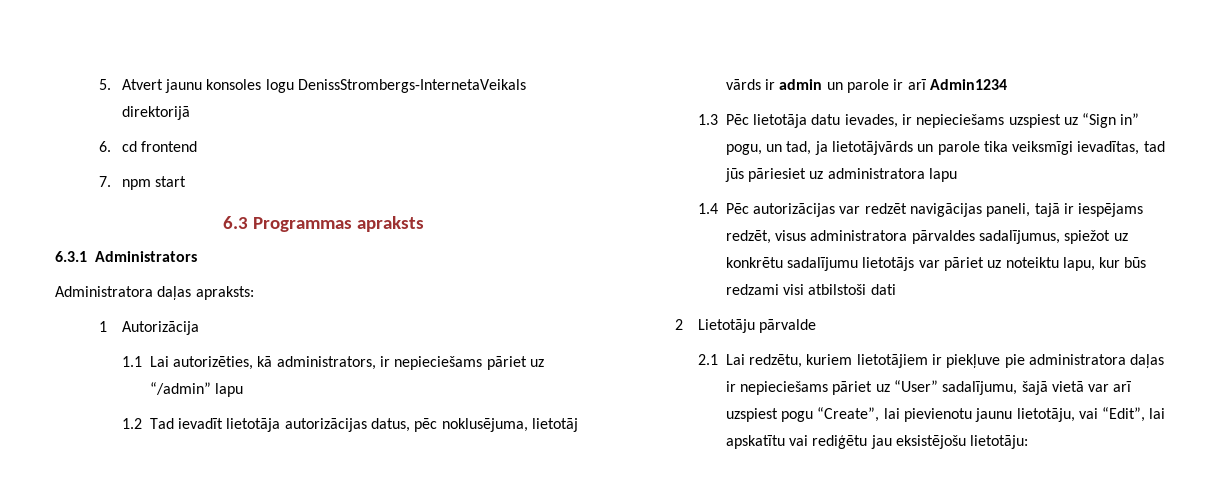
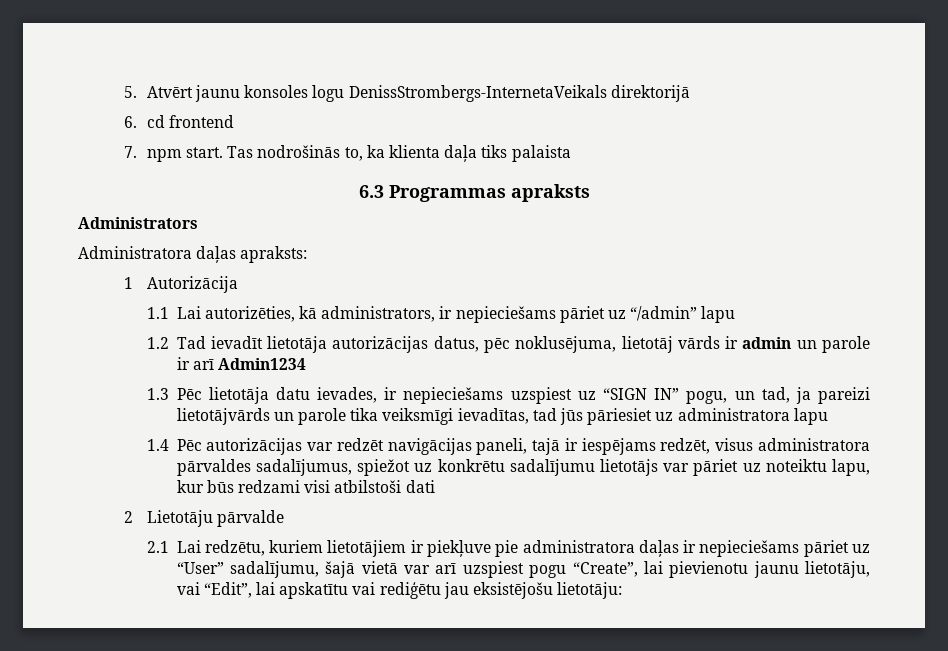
- 5. Atvert jaunu konsoles logu DenissStrombergs-InternetaVeikals direktorijā
+ 5. Atvērt jaunu konsoles logu DenissStrombergs-InternetaVeikals direktorijā
- 7. npm start
+ 7. npm start. Tas nodrošinās to, ka klienta daļa tiks palaista
- 6.3.1 Administrators
+ Administrators
- 1.3 Pēc lietotāja datu ievades, ir nepieciešams uzspiest uz “Sign in” pogu, un tad, ja lietotājvārds un parole tika veiksmīgi ievadītas, tad jūs pāriesiet uz administratora lapu
+ 1.3 Pēc lietotāja datu ievades, ir nepieciešams uzspiest uz “SIGN IN” pogu, un tad, ja pareizi lietotājvārds un parole tika veiksmīgi ievadītas, tad jūs pāriesiet uz administratora lapu

